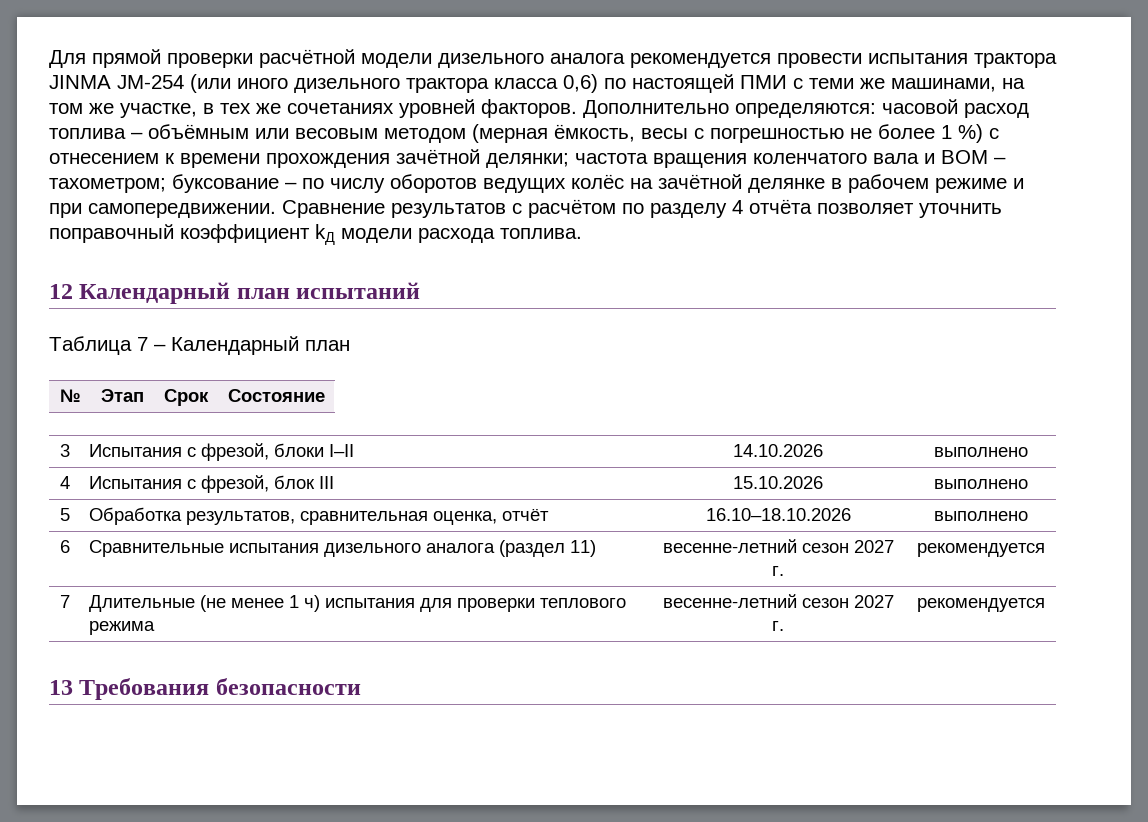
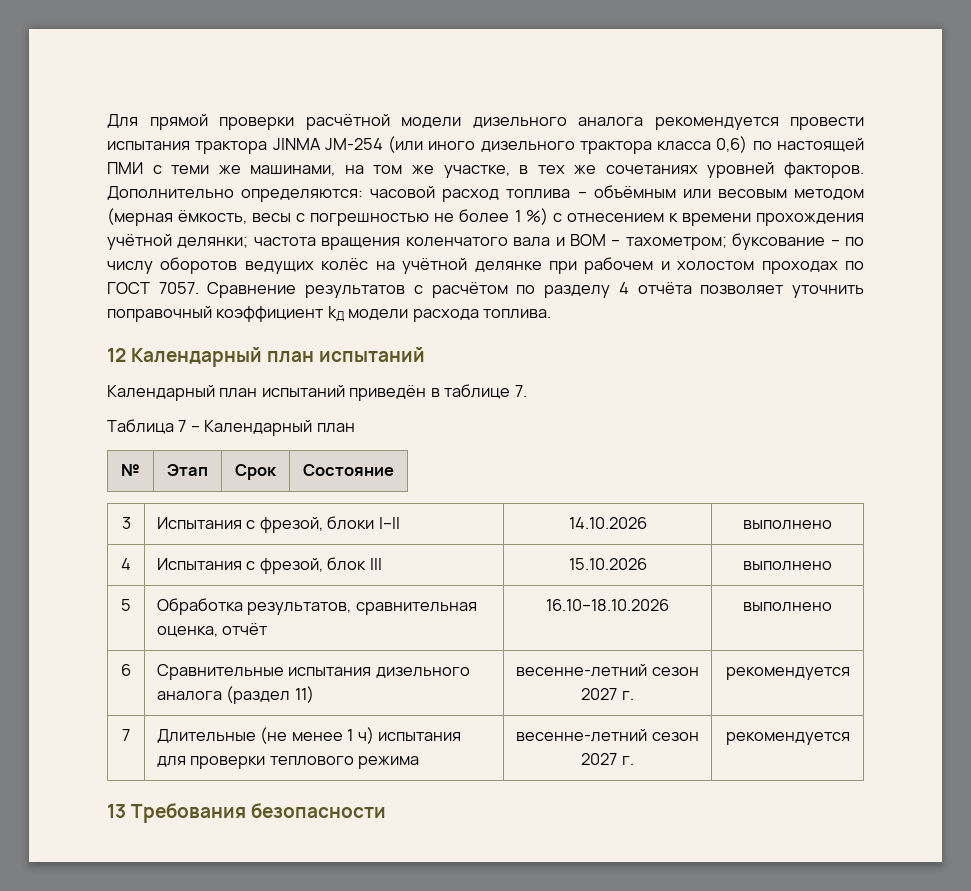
- Дополнительно определяются: часовой расход топлива – объёмным или весовым методом (мерная ёмкость, весы с погрешностью не более 1 %) с отнесением к времени прохождения зачётной делянки; частота вращения коленчатого вала и ВОМ – тахометром; буксование – по числу оборотов ведущих колёс на зачётной делянке в рабочем режиме и при самопередвижении.
+ Дополнительно определяются: часовой расход топлива – объёмным или весовым методом (мерная ёмкость, весы с погрешностью не более 1 %) с отнесением к времени прохождения учётной делянки; частота вращения коленчатого вала и ВОМ – тахометром; буксование – по числу оборотов ведущих колёс на учётной делянке при рабочем и холостом проходах по ГОСТ 7057.
+ Календарный план испытаний приведён в таблице 7.

